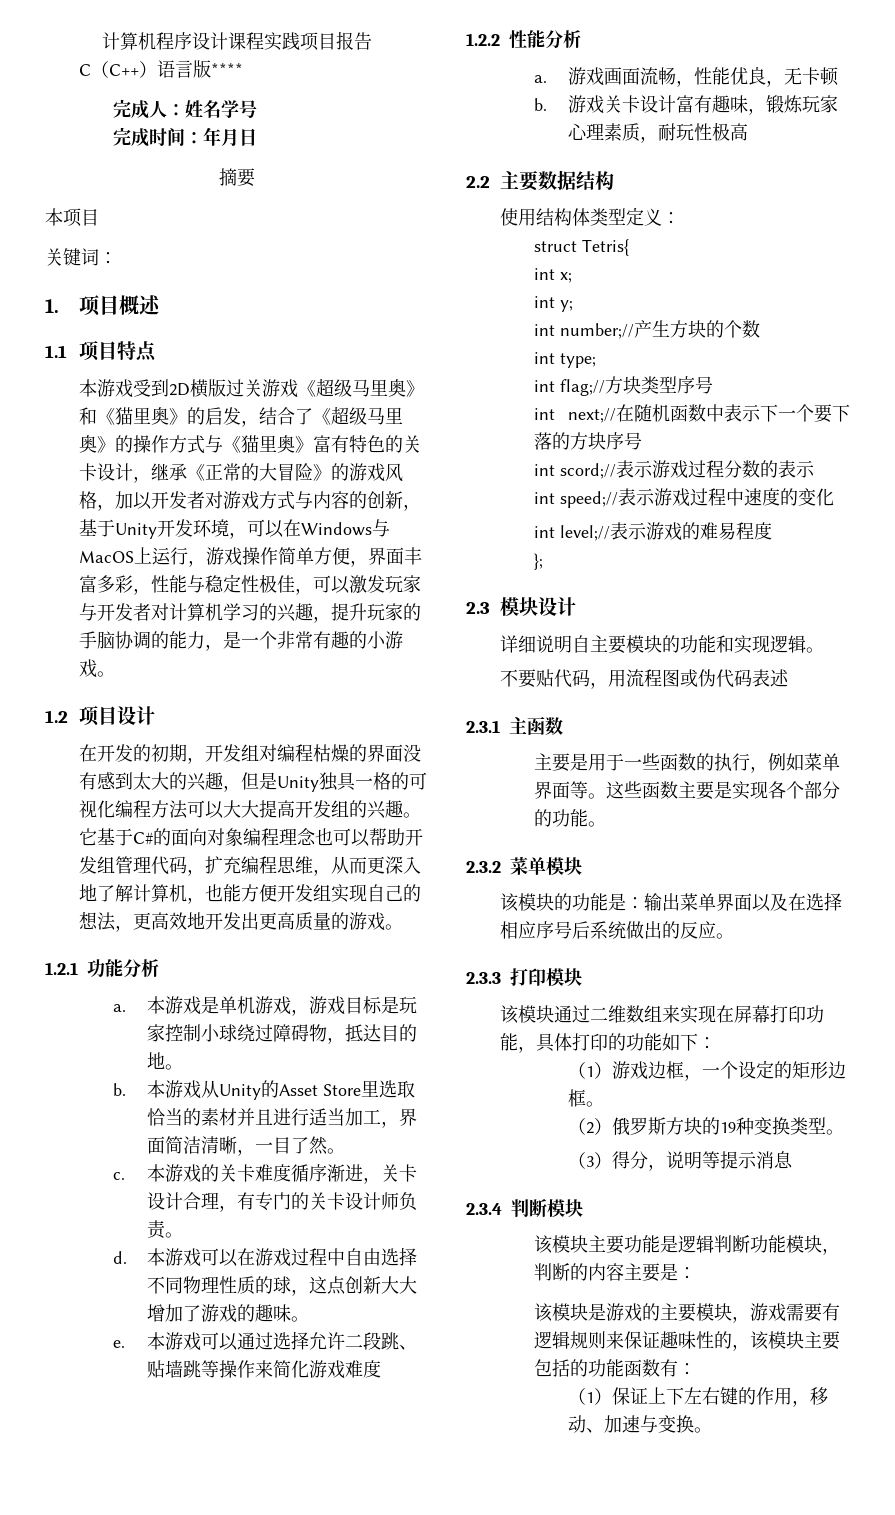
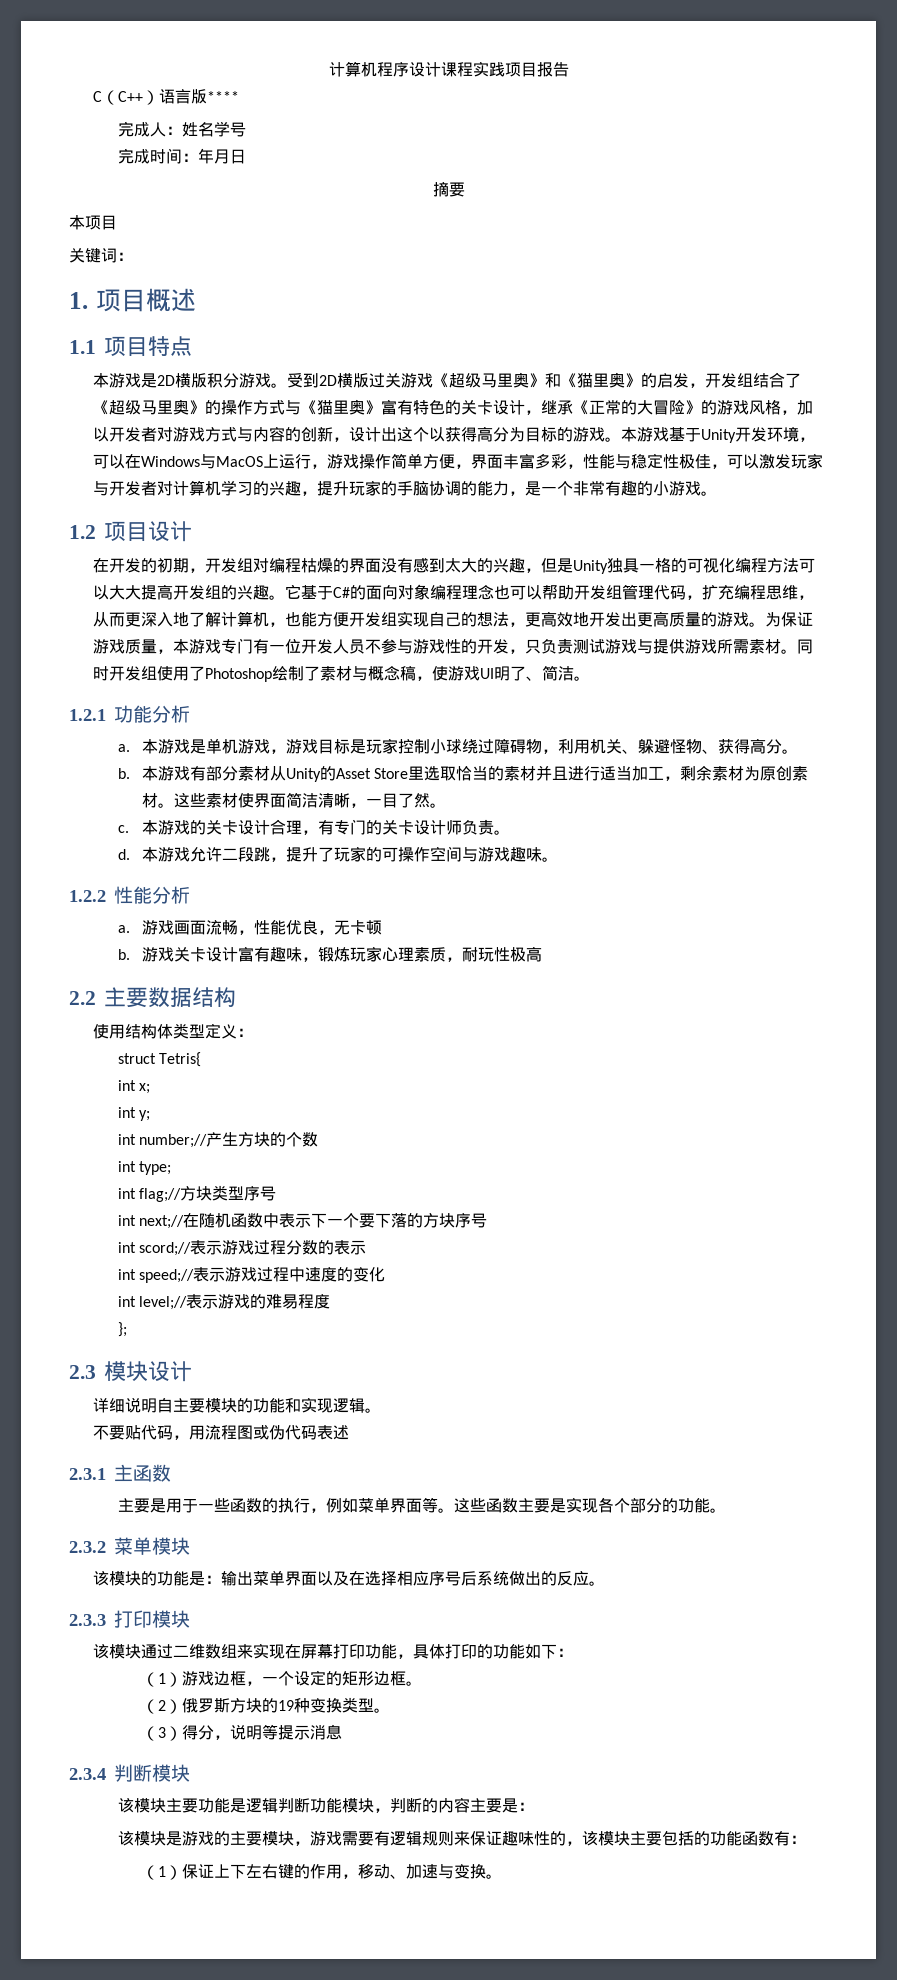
- 本游戏受到2D横版过关游戏《超级马里奥》和《猫里奥》的启发，结合了《超级马里奥》的操作方式与《猫里奥》富有特色的关卡设计，继承《正常的大冒险》的游戏风格，加以开发者对游戏方式与内容的创新，基于Unity开发环境，可以在Windows与MacOS上运行，游戏操作简单方便，界面丰富多彩，性能与稳定性极佳，可以激发玩家与开发者对计算机学习的兴趣，提升玩家的手脑协调的能力，是一个非常有趣的小游戏。
+ 本游戏是2D横版积分游戏。受到2D横版过关游戏《超级马里奥》和《猫里奥》的启发，开发组结合了《超级马里奥》的操作方式与《猫里奥》富有特色的关卡设计，继承《正常的大冒险》的游戏风格，加以开发者对游戏方式与内容的创新，设计出这个以获得高分为目标的游戏。本游戏基于Unity开发环境，可以在Windows与MacOS上运行，游戏操作简单方便，界面丰富多彩，性能与稳定性极佳，可以激发玩家与开发者对计算机学习的兴趣，提升玩家的手脑协调的能力，是一个非常有趣的小游戏。
+ 为保证游戏质量，本游戏专门有一位开发人员不参与游戏性的开发，只负责测试游戏与提供游戏所需素材。同时开发组使用了Photoshop绘制了素材与概念稿，使游戏UI明了、简洁。
- 本游戏是单机游戏，游戏目标是玩家控制小球绕过障碍物，抵达目的地。
+ 本游戏是单机游戏，游戏目标是玩家控制小球绕过障碍物，利用机关、躲避怪物、获得高分。
- 本游戏从Unity的Asset Store里选取恰当的素材并且进行适当加工，界面简洁清晰，一目了然。
+ 本游戏有部分素材从Unity的Asset Store里选取恰当的素材并且进行适当加工，剩余素材为原创素材。这些素材使界面简洁清晰，一目了然。
- 本游戏的关卡难度循序渐进，关卡设计合理，有专门的关卡设计师负责。
+ 本游戏的关卡设计合理，有专门的关卡设计师负责。
- 本游戏可以在游戏过程中自由选择不同物理性质的球，这点创新大大增加了游戏的趣味。
- e.本游戏可以通过选择允许二段跳、贴墙跳等操作来简化游戏难度
+ 本游戏允许二段跳，提升了玩家的可操作空间与游戏趣味。

